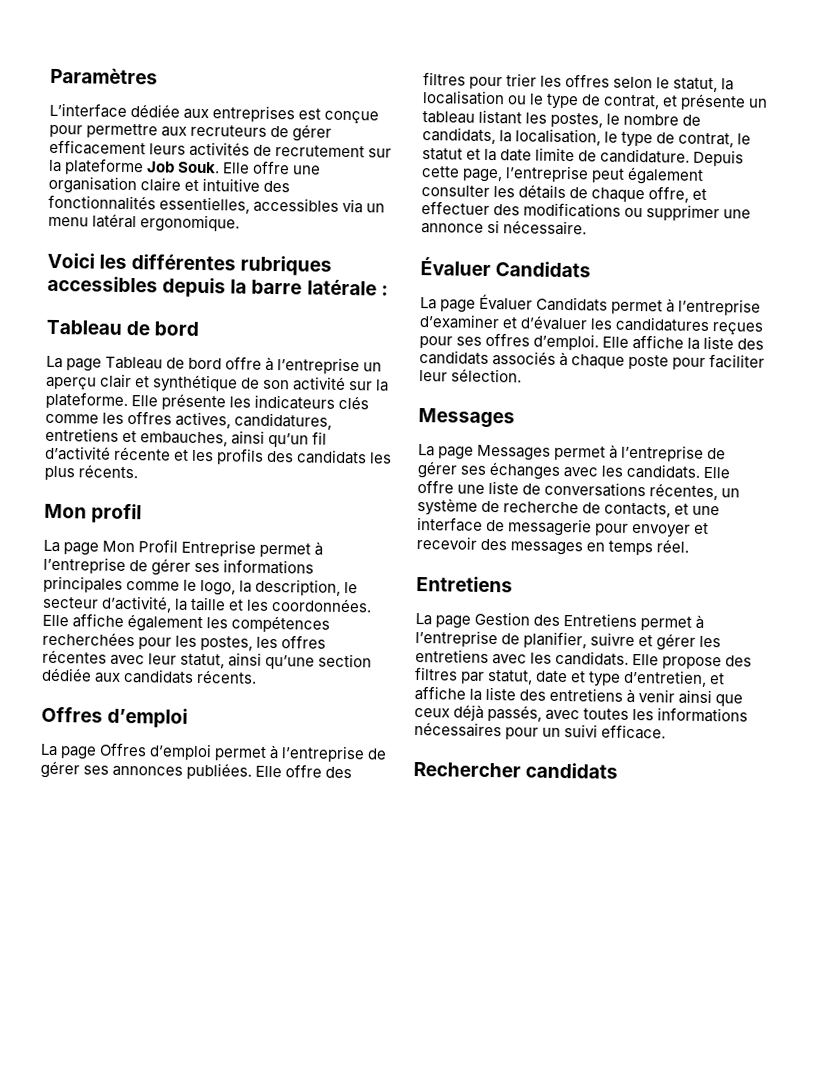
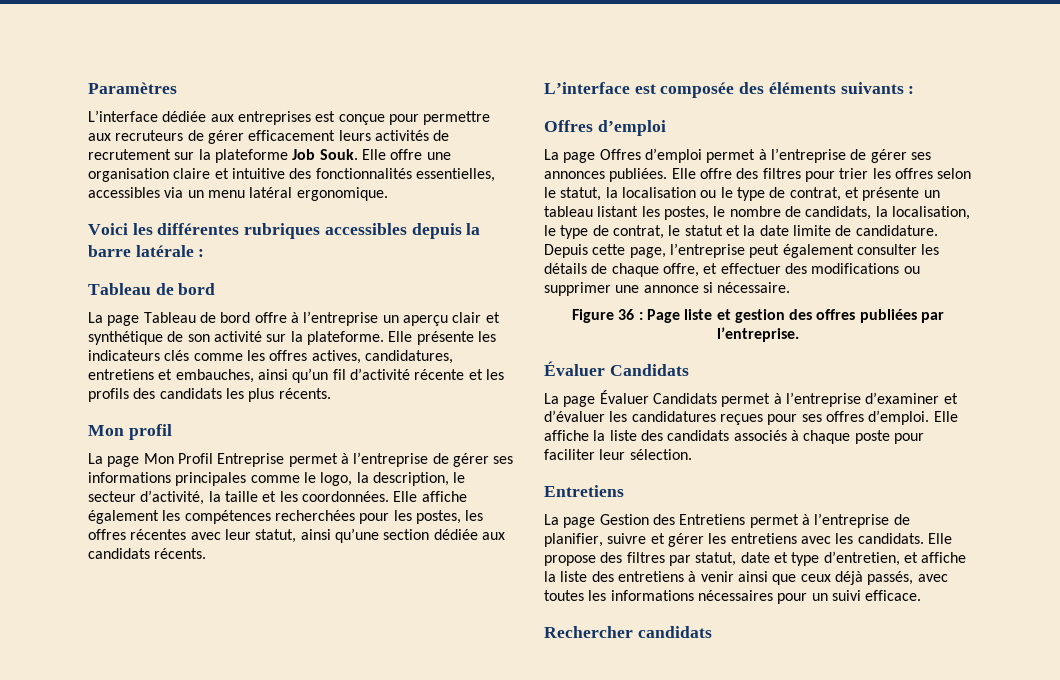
+ L’interface est composée des éléments suivants :
+ Figure 36 : Page liste et gestion des offres publiées par l’entreprise.
  Elle affiche la liste des candidats associés à chaque poste pour faciliter leur sélection.
- Messages
- La page Messages permet à l’entreprise de gérer ses échanges avec les candidats. Elle offre une liste de conversations récentes, un système de recherche de contacts, et une interface de messagerie pour envoyer et recevoir des messages en temps réel.

